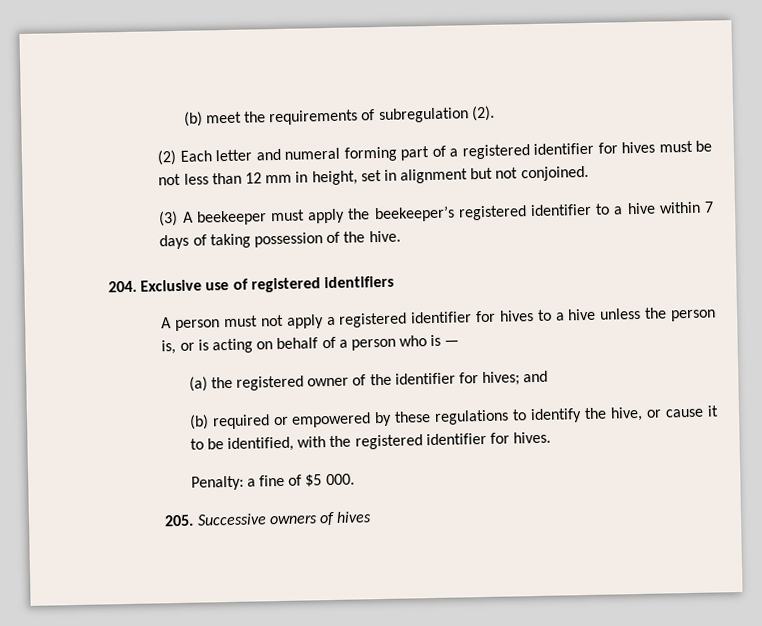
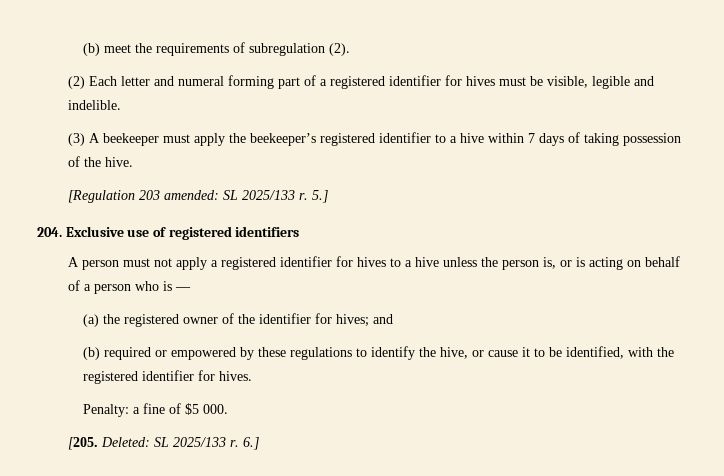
- (2) Each letter and numeral forming part of a registered identifier for hives must be not less than 12 mm in height, set in alignment but not conjoined.
+ (2) Each letter and numeral forming part of a registered identifier for hives must be visible, legible and indelible.
+ [Regulation 203 amended: SL 2025/133 r. 5.]
- 205. Successive owners of hives
+ [205. Deleted: SL 2025/133 r. 6.]

